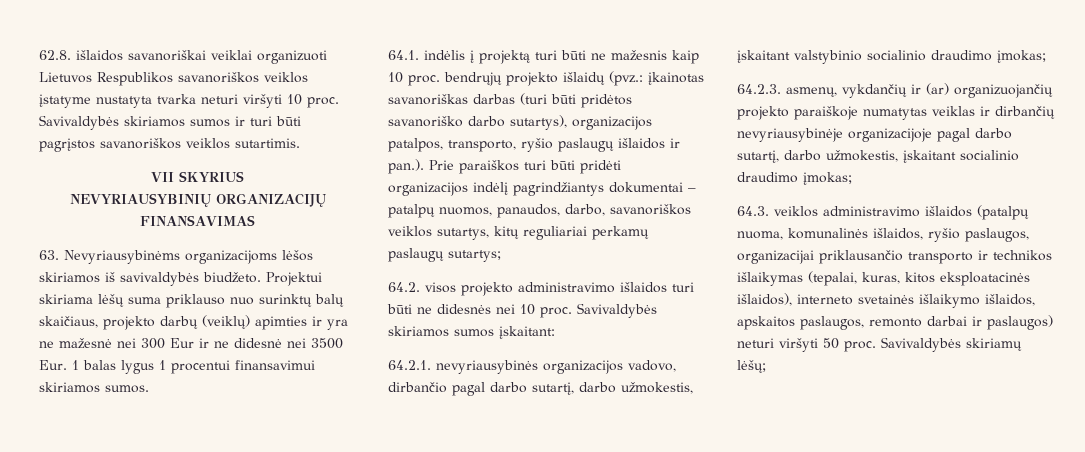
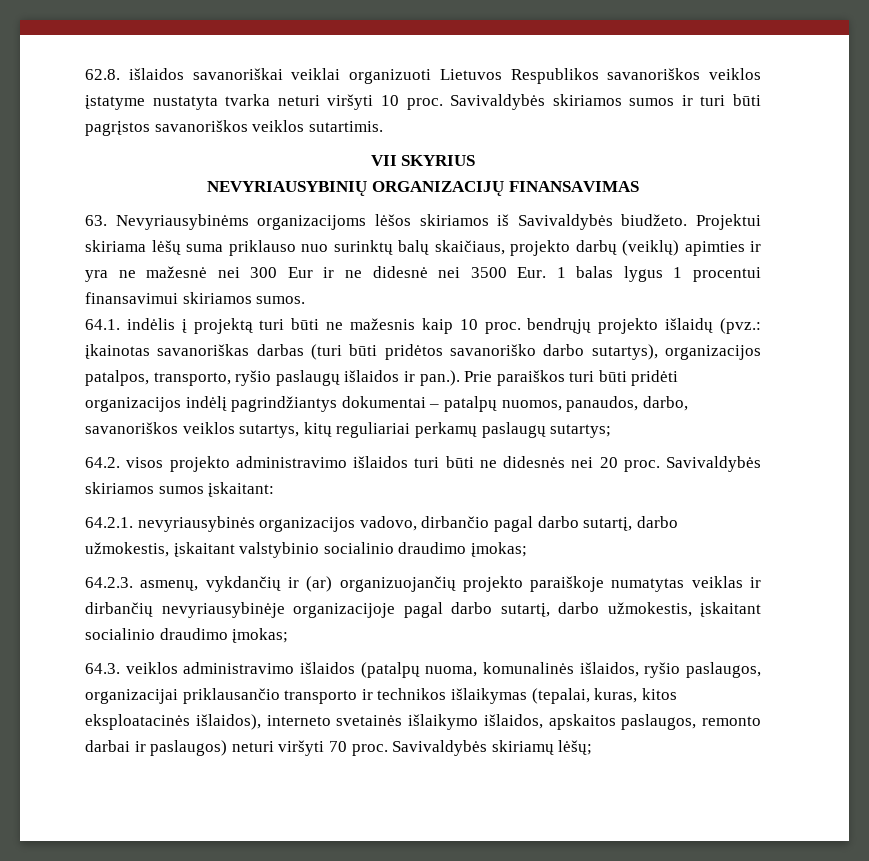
- 63. Nevyriausybinėms organizacijoms lėšos skiriamos iš savivaldybės biudžeto.
+ 63. Nevyriausybinėms organizacijoms lėšos skiriamos iš Savivaldybės biudžeto.
- 64.2. visos projekto administravimo išlaidos turi būti ne didesnės nei 10 proc.
+ 64.2. visos projekto administravimo išlaidos turi būti ne didesnės nei 20 proc.
- 64.3. veiklos administravimo išlaidos (patalpų nuoma, komunalinės išlaidos, ryšio paslaugos, organizacijai priklausančio transporto ir technikos išlaikymas (tepalai, kuras, kitos eksploatacinės išlaidos), interneto svetainės išlaikymo išlaidos, apskaitos paslaugos, remonto darbai ir paslaugos) neturi viršyti 50 proc.
+ 64.3. veiklos administravimo išlaidos (patalpų nuoma, komunalinės išlaidos, ryšio paslaugos, organizacijai priklausančio transporto ir technikos išlaikymas (tepalai, kuras, kitos eksploatacinės išlaidos), interneto svetainės išlaikymo išlaidos, apskaitos paslaugos, remonto darbai ir paslaugos) neturi viršyti 70 proc.

